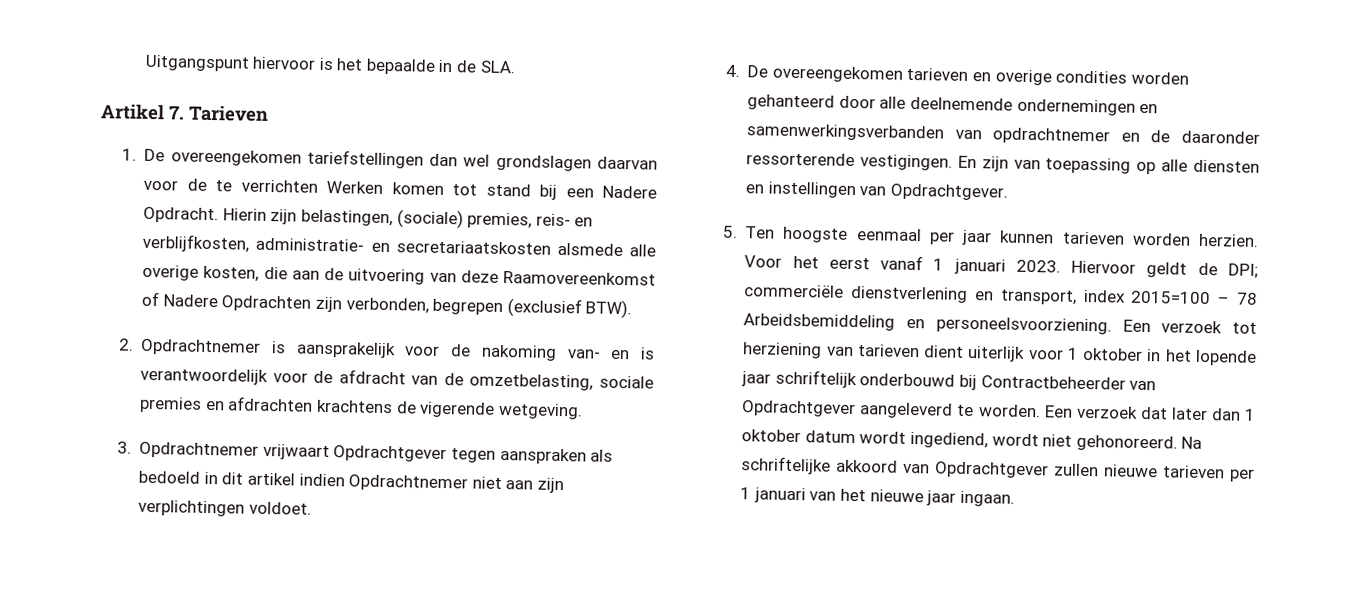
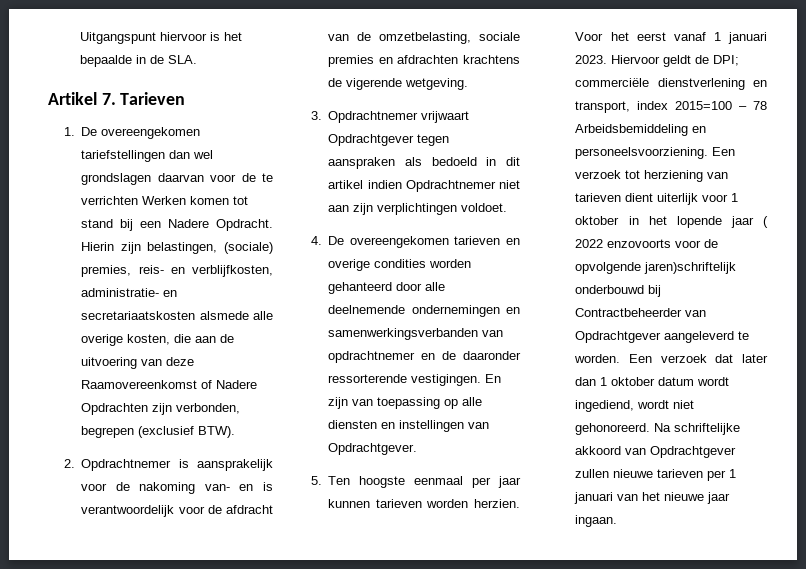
- Een verzoek tot herziening van tarieven dient uiterlijk voor 1 oktober in het lopende jaar schriftelijk onderbouwd bij Contractbeheerder van Opdrachtgever aangeleverd te worden.
+ Een verzoek tot herziening van tarieven dient uiterlijk voor 1 oktober in het lopende jaar ( 2022 enzovoorts voor de opvolgende jaren)schriftelijk onderbouwd bij Contractbeheerder van Opdrachtgever aangeleverd te worden.

